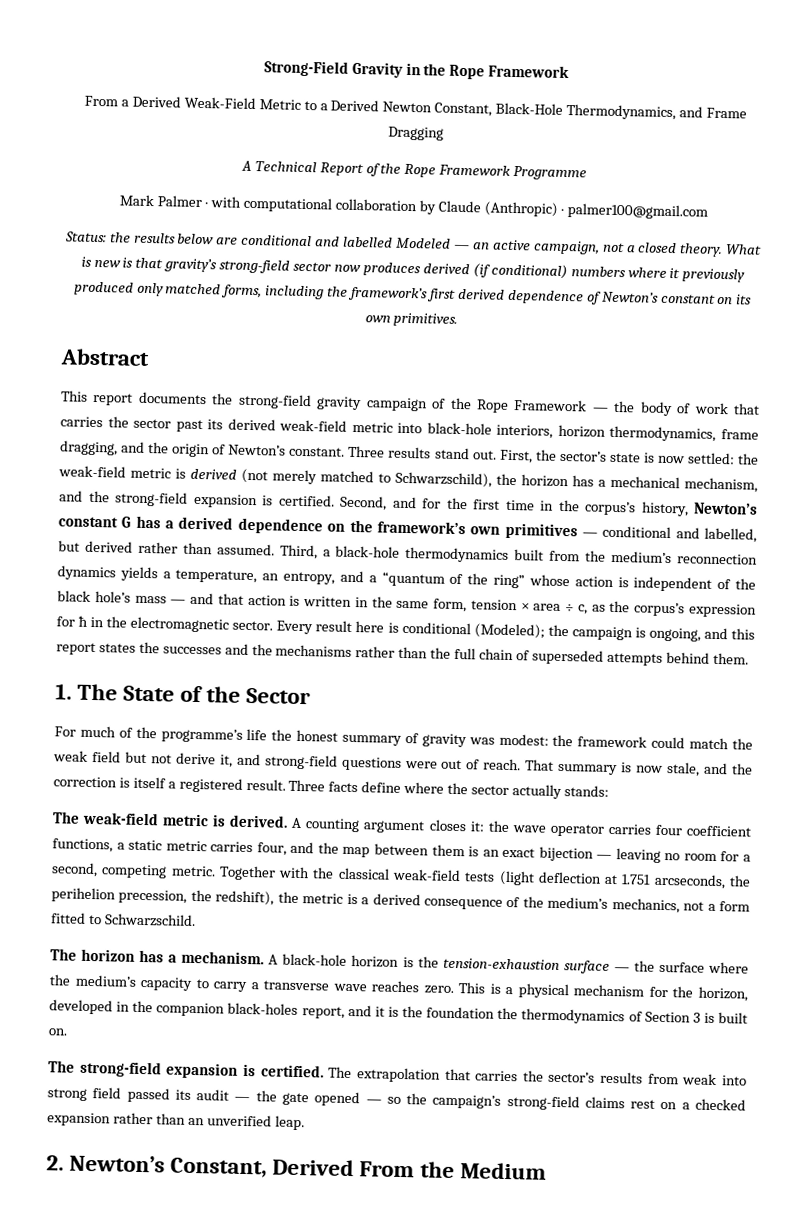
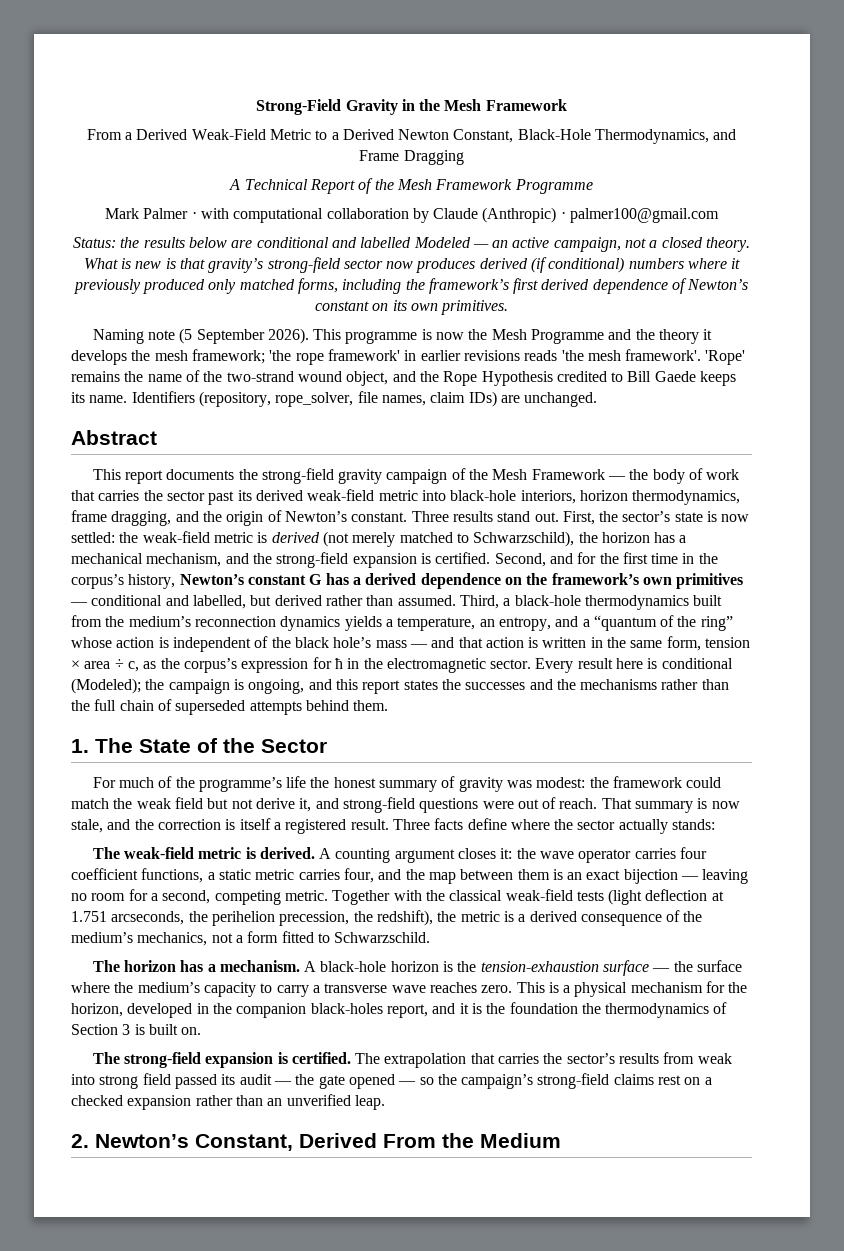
- Strong-Field Gravity in the Rope Framework
+ Strong-Field Gravity in the Mesh Framework
- A Technical Report of the Rope Framework Programme
+ A Technical Report of the Mesh Framework Programme
+ Naming note (5 September 2026). This programme is now the Mesh Programme and the theory it develops the mesh framework; 'the rope framework' in earlier revisions reads 'the mesh framework'. 'Rope' remains the name of the two-strand wound object, and the Rope Hypothesis credited to Bill Gaede keeps its name. Identifiers (repository, rope_solver, file names, claim IDs) are unchanged.
- This report documents the strong-field gravity campaign of the Rope Framework — the body of work that carries the sector past its derived weak-field metric into black-hole interiors, horizon thermodynamics, frame dragging, and the origin of Newton’s constant.
+ This report documents the strong-field gravity campaign of the Mesh Framework — the body of work that carries the sector past its derived weak-field metric into black-hole interiors, horizon thermodynamics, frame dragging, and the origin of Newton’s constant.

